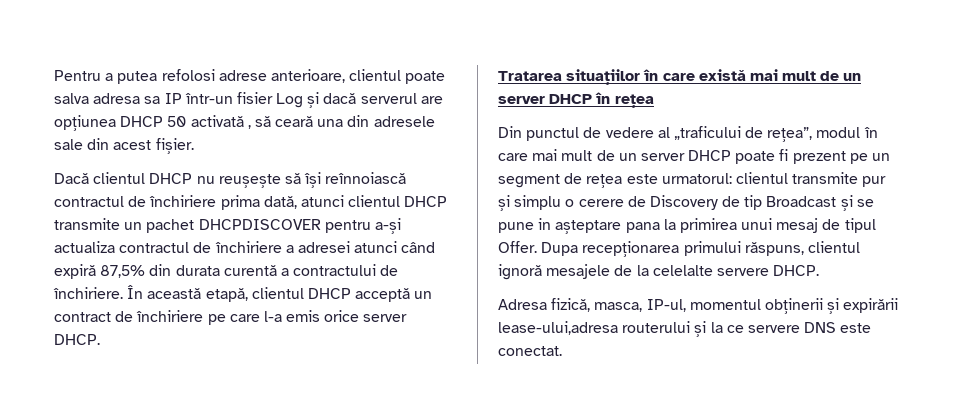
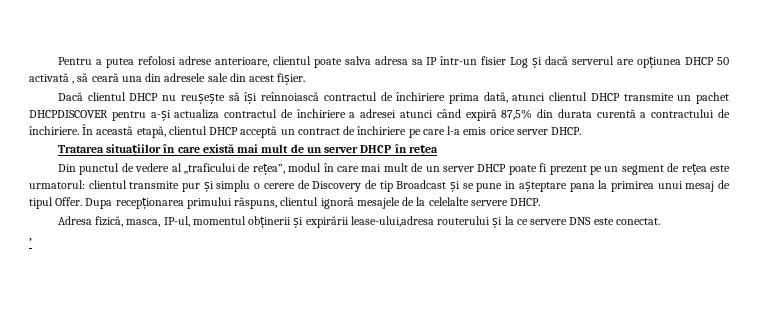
+ ’

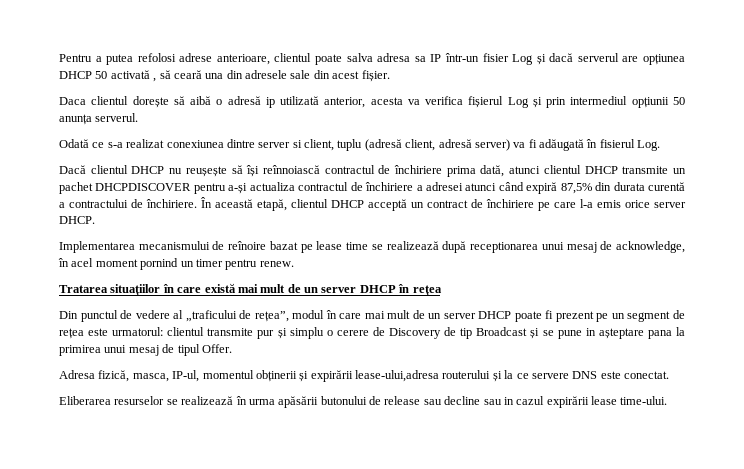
+ Daca clientul dorește să aibă o adresă ip utilizată anterior, acesta va verifica fișierul Log și prin intermediul opțiunii 50 anunța serverul.
+ Odată ce s-a realizat conexiunea dintre server si client, tuplu (adresă client, adresă server) va fi adăugată în fisierul Log.
+ Implementarea mecanismului de reînoire bazat pe lease time se realizează după receptionarea unui mesaj de acknowledge, în acel moment pornind un timer pentru renew.
- Dupa recepționarea primului răspuns, clientul ignoră mesajele de la celelalte servere DHCP.
- ’
+ Eliberarea resurselor se realizează în urma apăsării butonului de release sau decline sau in cazul expirării lease time-ului.

